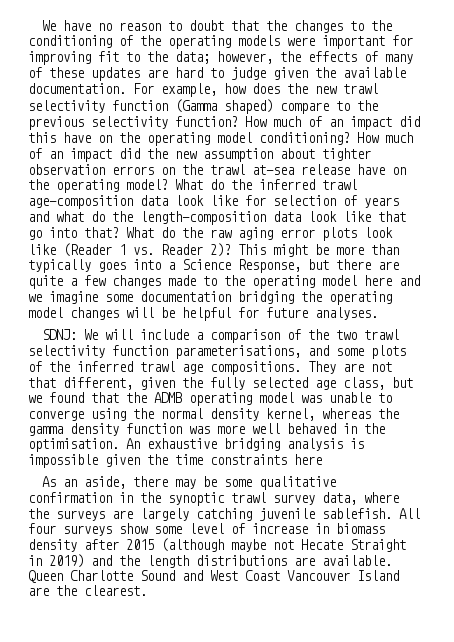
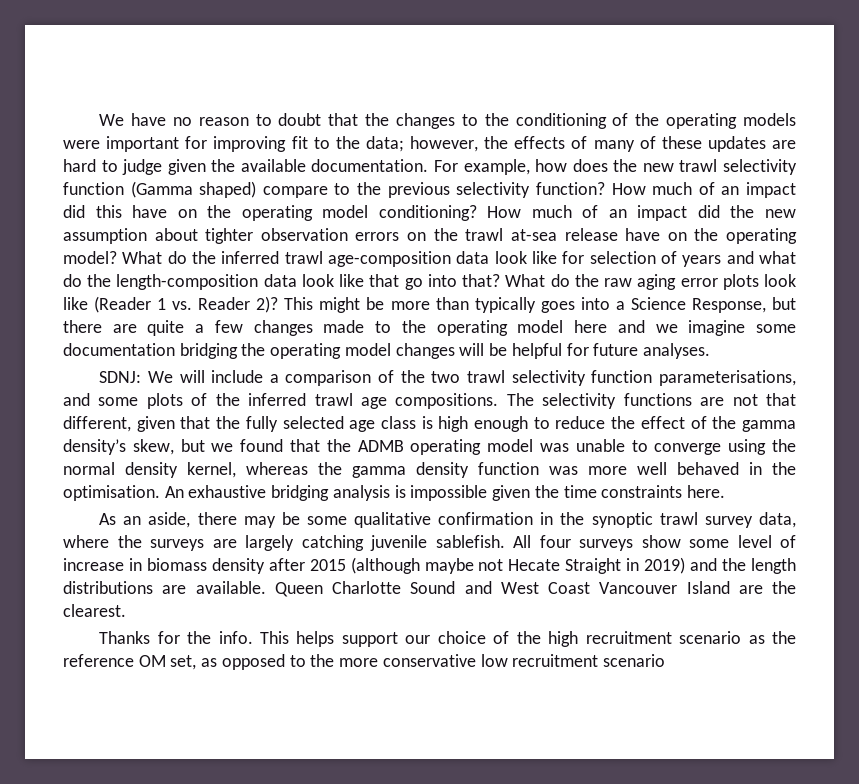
- They are not that different, given the fully selected age class, but we found that the ADMB operating model was unable to converge using the normal density kernel, whereas the gamma density function was more well behaved in the optimisation.
+ The selectivity functions are not that different, given that the fully selected age class is high enough to reduce the effect of the gamma density’s skew, but we found that the ADMB operating model was unable to converge using the normal density kernel, whereas the gamma density function was more well behaved in the optimisation.
- An exhaustive bridging analysis is impossible given the time constraints here
+ An exhaustive bridging analysis is impossible given the time constraints here.
+ Thanks for the info. This helps support our choice of the high recruitment scenario as the reference OM set, as opposed to the more conservative low recruitment scenario

